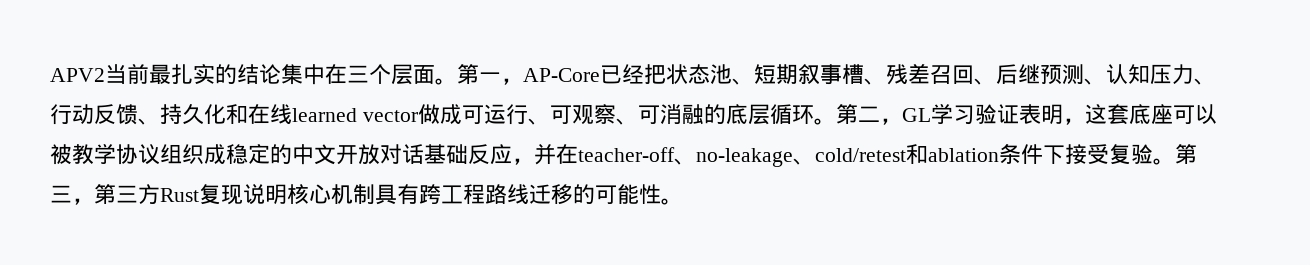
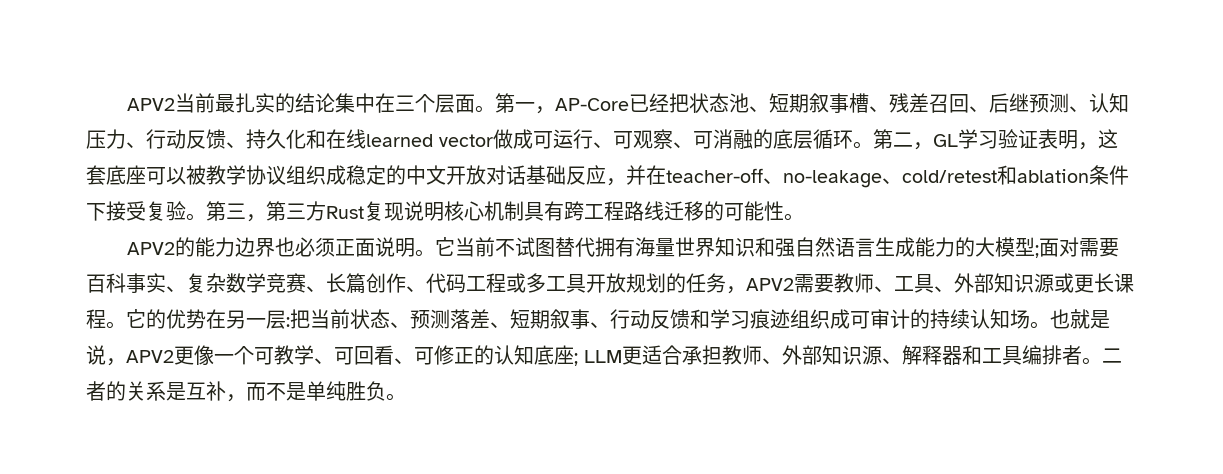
+ APV2的能力边界也必须正面说明。它当前不试图替代拥有海量世界知识和强自然语言生成能力的大模型;面对需要百科事实、复杂数学竞赛、长篇创作、代码工程或多工具开放规划的任务，APV2需要教师、工具、外部知识源或更长课程。它的优势在另一层:把当前状态、预测落差、短期叙事、行动反馈和学习痕迹组织成可审计的持续认知场。也就是说，APV2更像一个可教学、可回看、可修正的认知底座; LLM更适合承担教师、外部知识源、解释器和工具编排者。二者的关系是互补，而不是单纯胜负。

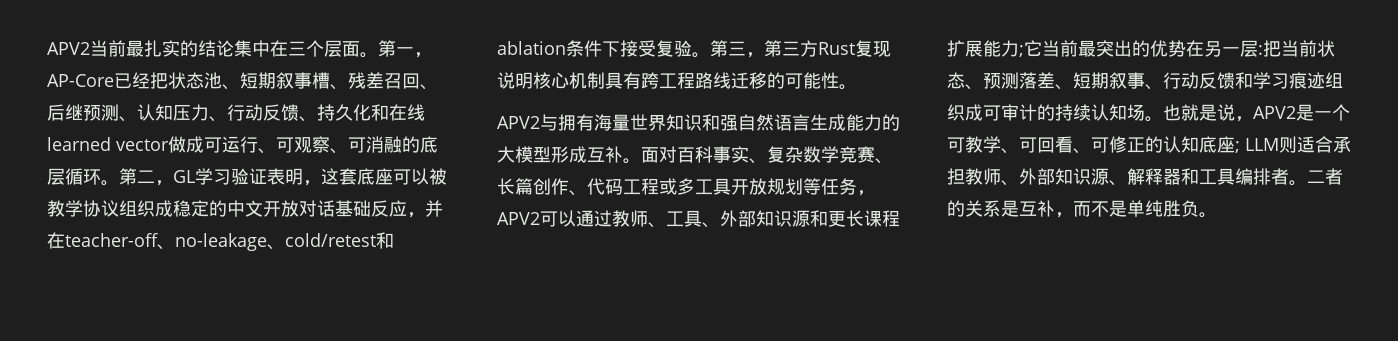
- APV2的能力边界也必须正面说明。它当前不试图替代拥有海量世界知识和强自然语言生成能力的大模型;面对需要百科事实、复杂数学竞赛、长篇创作、代码工程或多工具开放规划的任务，APV2需要教师、工具、外部知识源或更长课程。它的优势在另一层:把当前状态、预测落差、短期叙事、行动反馈和学习痕迹组织成可审计的持续认知场。
+ APV2与拥有海量世界知识和强自然语言生成能力的大模型形成互补。面对百科事实、复杂数学竞赛、长篇创作、代码工程或多工具开放规划等任务，APV2可以通过教师、工具、外部知识源和更长课程扩展能力;它当前最突出的优势在另一层:把当前状态、预测落差、短期叙事、行动反馈和学习痕迹组织成可审计的持续认知场。
- 也就是说，APV2更像一个可教学、可回看、可修正的认知底座; LLM更适合承担教师、外部知识源、解释器和工具编排者。
+ 也就是说，APV2是一个可教学、可回看、可修正的认知底座; LLM则适合承担教师、外部知识源、解释器和工具编排者。

